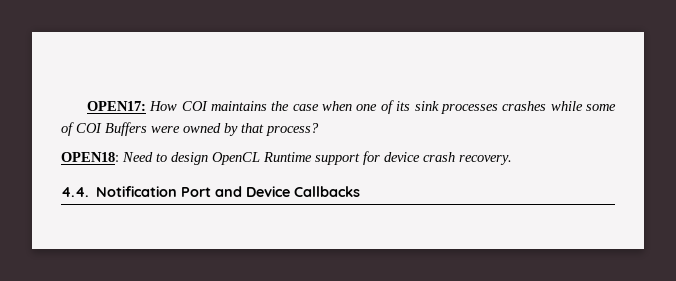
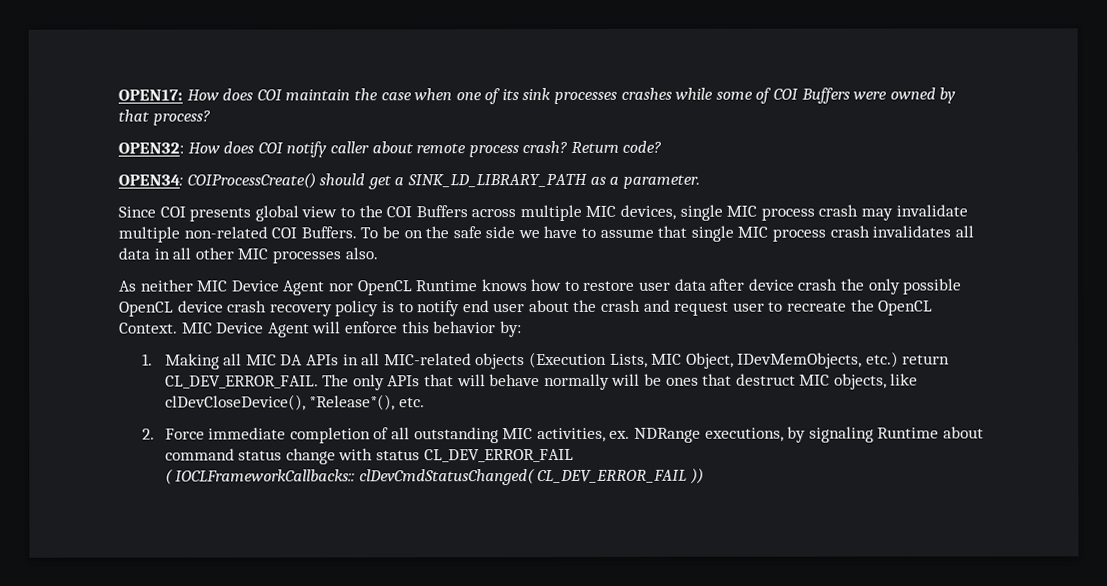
- OPEN17: How COI maintains the case when one of its sink processes crashes while some of COI Buffers were owned by that process?
+ OPEN17: How does COI maintain the case when one of its sink processes crashes while some of COI Buffers were owned by that process?
- OPEN18: Need to design OpenCL Runtime support for device crash recovery.
- 4.4. Notification Port and Device Callbacks
+ OPEN32: How does COI notify caller about remote process crash? Return code?
+ OPEN34: COIProcessCreate() should get a SINK_LD_LIBRARY_PATH as a parameter.
+ Since COI presents global view to the COI Buffers across multiple MIC devices, single MIC process crash may invalidate multiple non-related COI Buffers. To be on the safe side we have to assume that single MIC process crash invalidates all data in all other MIC processes also.
+ As neither MIC Device Agent nor OpenCL Runtime knows how to restore user data after device crash the only possible OpenCL device crash recovery policy is to notify end user about the crash and request user to recreate the OpenCL Context. MIC Device Agent will enforce this behavior by:
+ 1. Making all MIC DA APIs in all MIC-related objects (Execution Lists, MIC Object, IDevMemObjects, etc.) return CL_DEV_ERROR_FAIL. The only APIs that will behave normally will be ones that destruct MIC objects, like clDevCloseDevice(), *Release*(), etc.
+ 2. Force immediate completion of all outstanding MIC activities, ex. NDRange executions, by signaling Runtime about command status change with status CL_DEV_ERROR_FAIL
+ ( IOCLFrameworkCallbacks:: clDevCmdStatusChanged( CL_DEV_ERROR_FAIL ))

